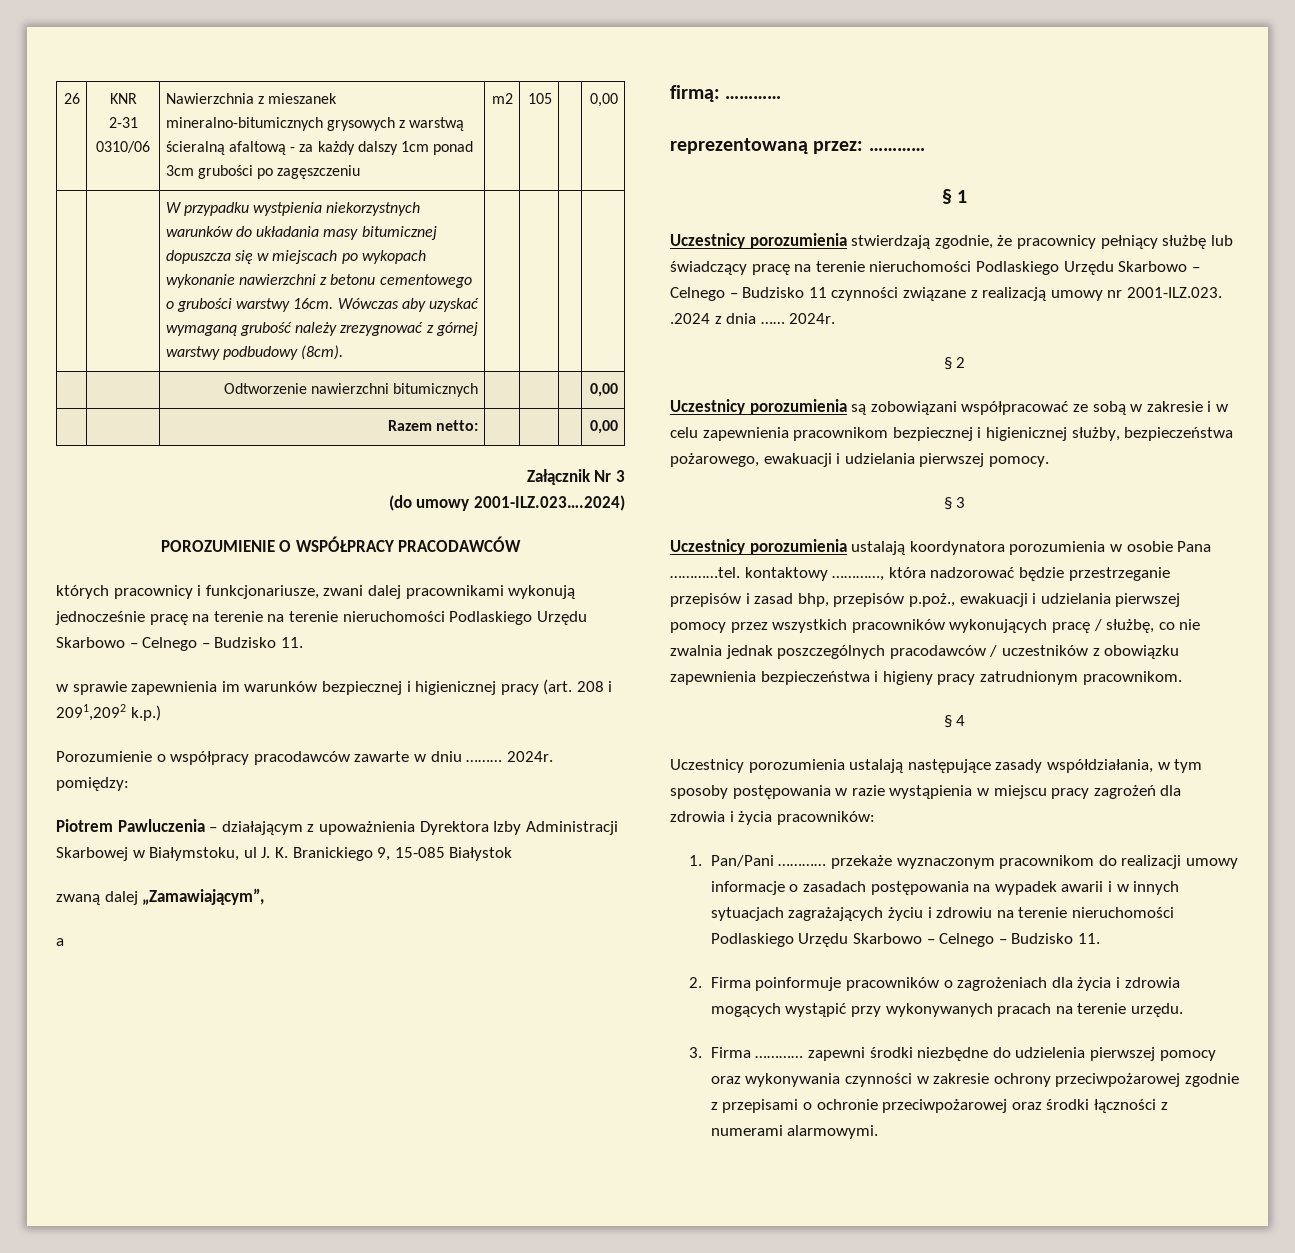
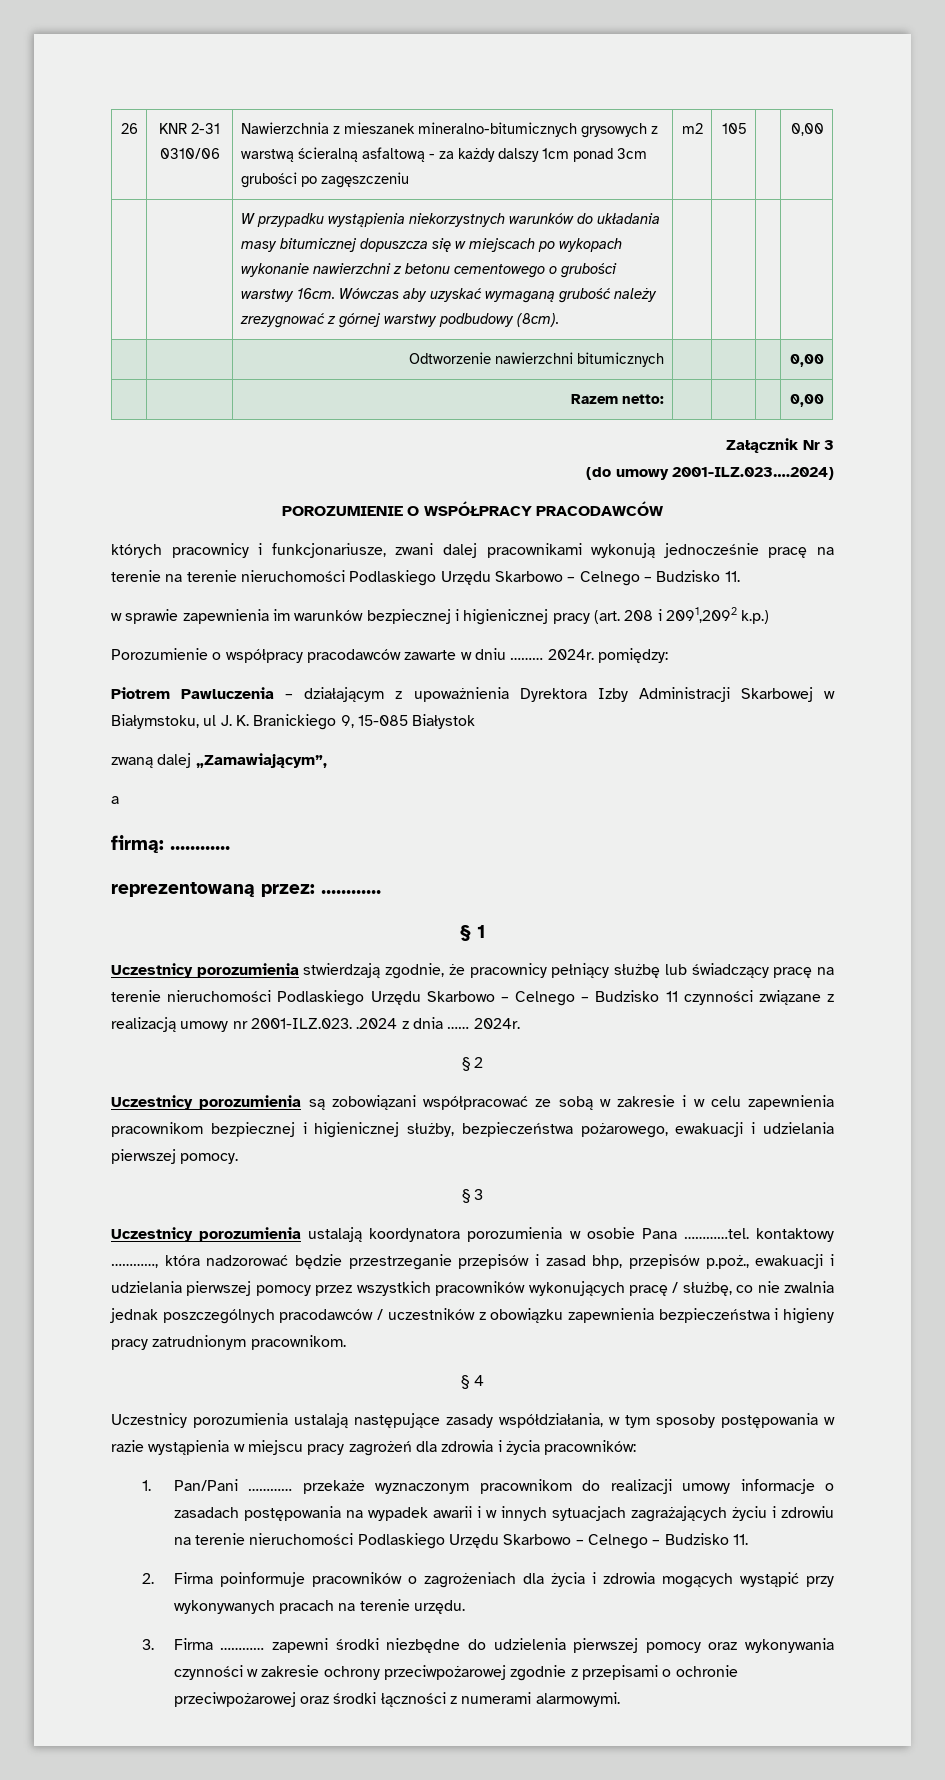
- 26 | KNR 2-31 0310/06 | Nawierzchnia z mieszanek mineralno-bitumicznych grysowych z warstwą ścieralną afaltową - za każdy dalszy 1cm ponad 3cm grubości po zagęszczeniu | m2 | 105 | | 0,00
+ 26 | KNR 2-31 0310/06 | Nawierzchnia z mieszanek mineralno-bitumicznych grysowych z warstwą ścieralną asfaltową - za każdy dalszy 1cm ponad 3cm grubości po zagęszczeniu | m2 | 105 | | 0,00
- | | W przypadku wystpienia niekorzystnych warunków do układania masy bitumicznej dopuszcza się w miejscach po wykopach wykonanie nawierzchni z betonu cementowego o grubości warstwy 16cm. Wówczas aby uzyskać wymaganą grubość należy zrezygnować z górnej warstwy podbudowy (8cm). | | | |
+ | | W przypadku wystąpienia niekorzystnych warunków do układania masy bitumicznej dopuszcza się w miejscach po wykopach wykonanie nawierzchni z betonu cementowego o grubości warstwy 16cm. Wówczas aby uzyskać wymaganą grubość należy zrezygnować z górnej warstwy podbudowy (8cm). | | | |

